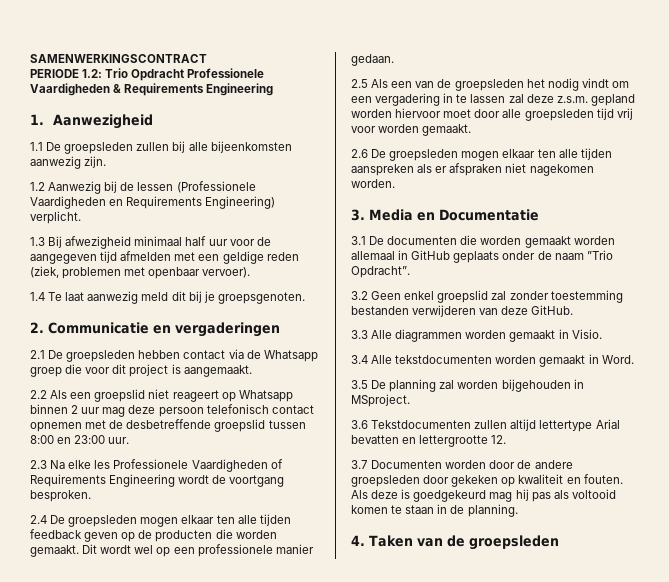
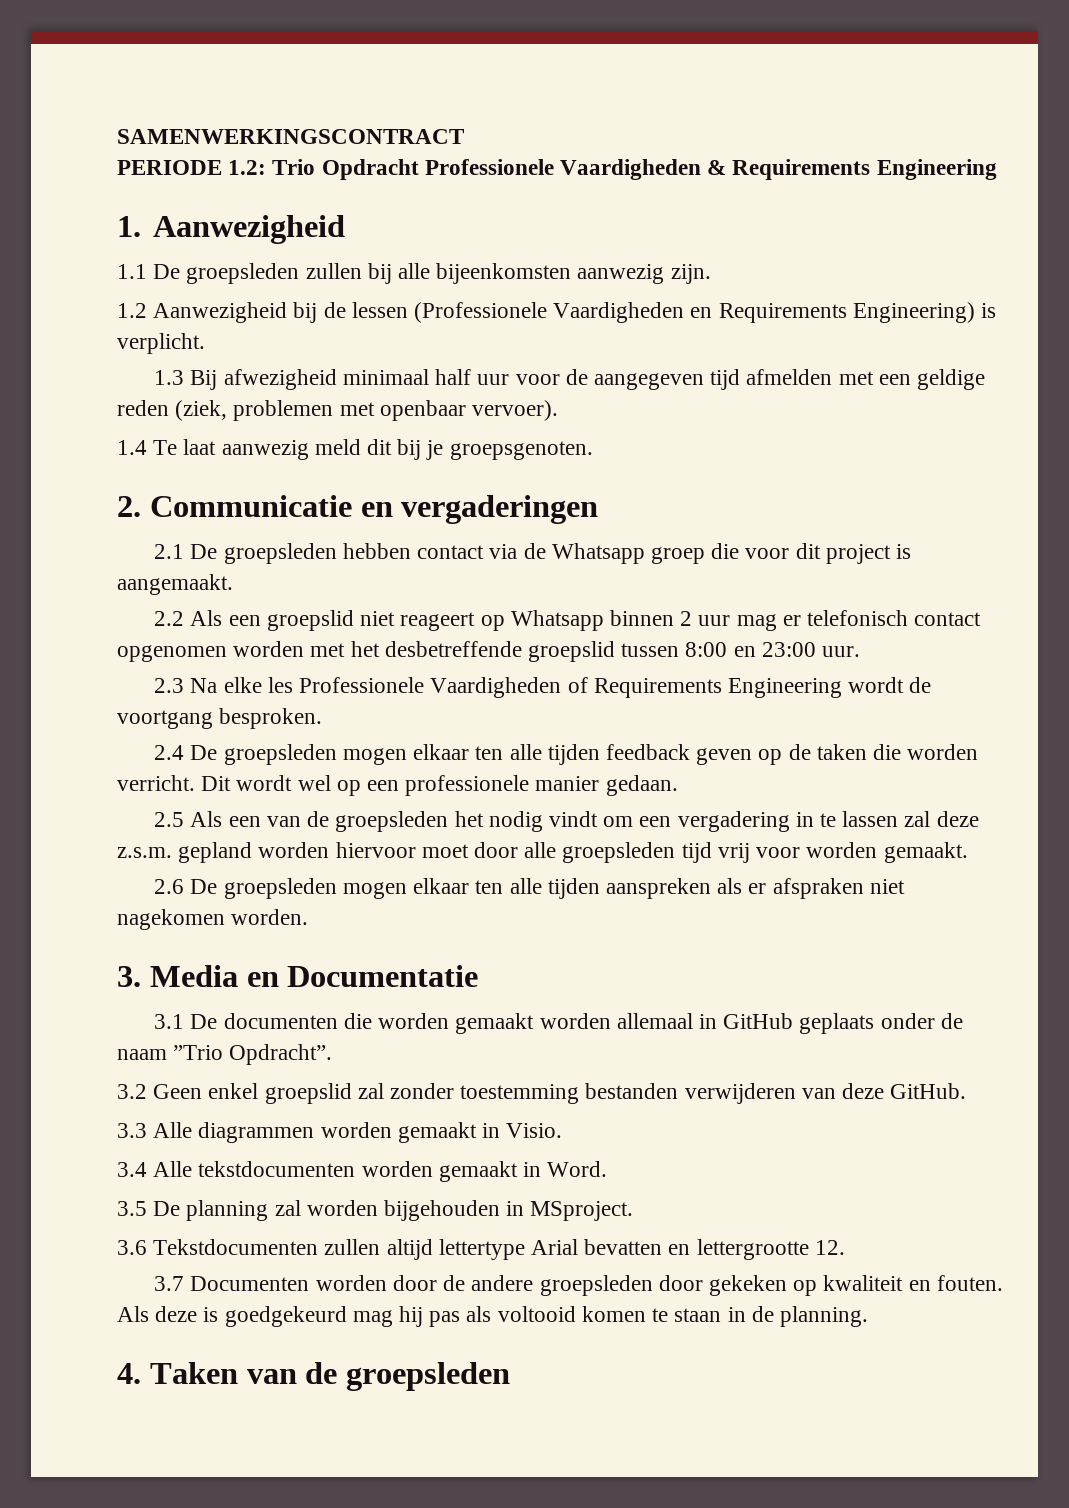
- 1.2 Aanwezig bij de lessen (Professionele Vaardigheden en Requirements Engineering) verplicht.
+ 1.2 Aanwezigheid bij de lessen (Professionele Vaardigheden en Requirements Engineering) is verplicht.
- 2.2 Als een groepslid niet reageert op Whatsapp binnen 2 uur mag deze persoon telefonisch contact opnemen met de desbetreffende groepslid tussen 8:00 en 23:00 uur.
+ 2.2 Als een groepslid niet reageert op Whatsapp binnen 2 uur mag er telefonisch contact opgenomen worden met het desbetreffende groepslid tussen 8:00 en 23:00 uur.
- 2.4 De groepsleden mogen elkaar ten alle tijden feedback geven op de producten die worden gemaakt.
+ 2.4 De groepsleden mogen elkaar ten alle tijden feedback geven op de taken die worden verricht.

